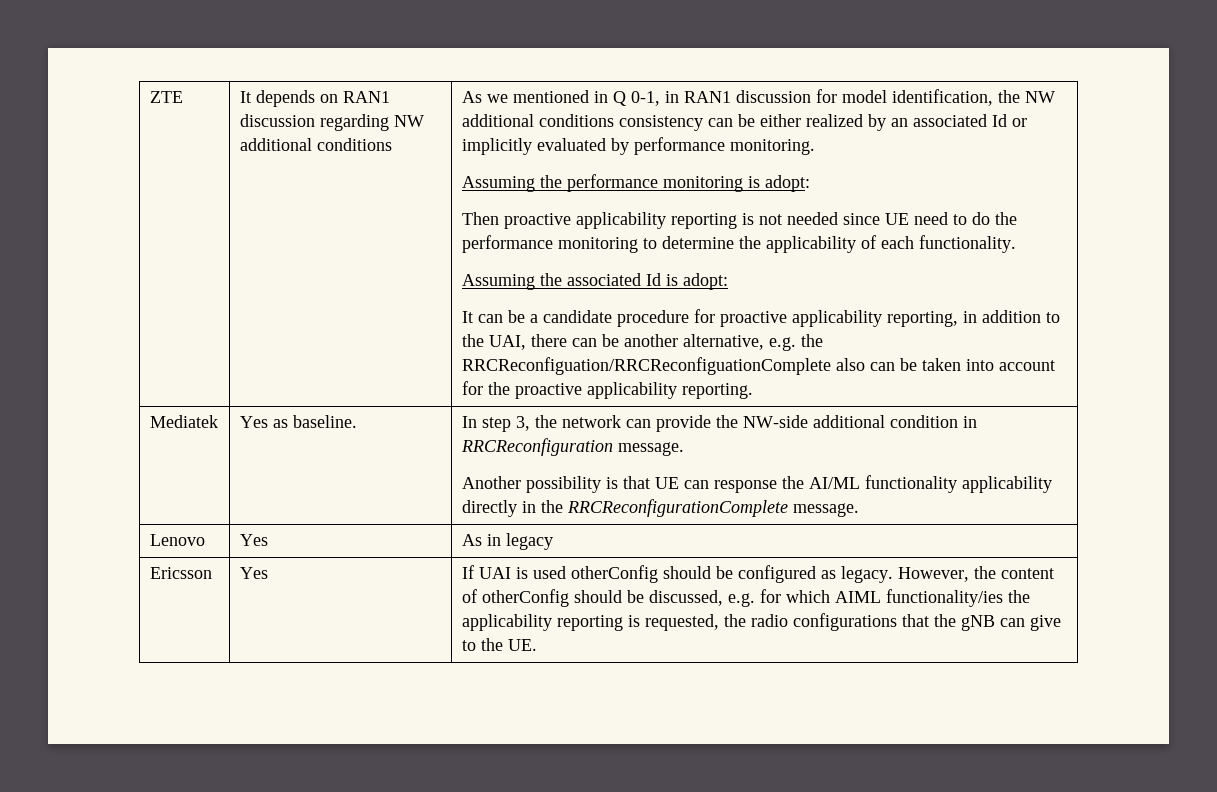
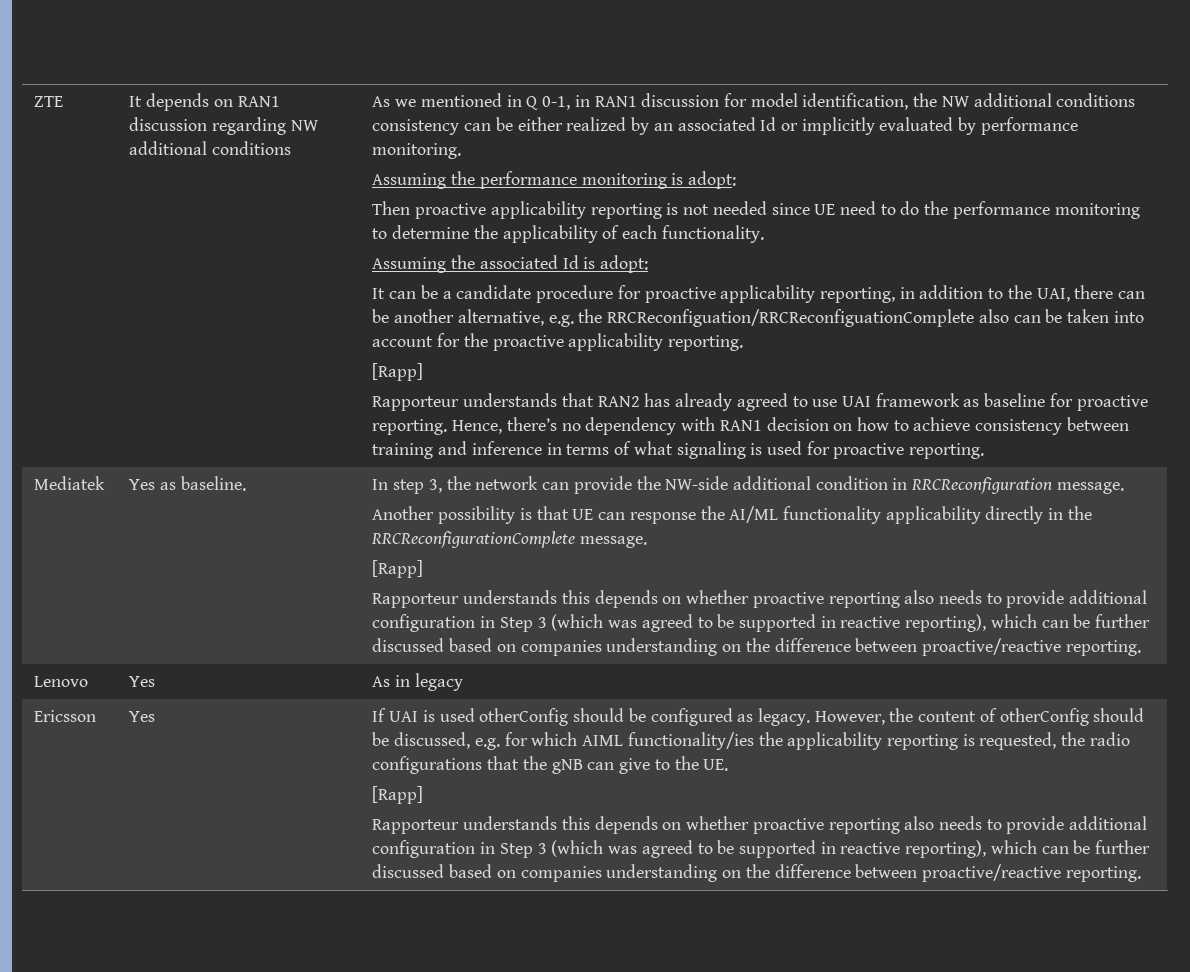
  It can be a candidate procedure for proactive applicability reporting, in addition to the UAI, there can be another alternative, e.g. the RRCReconfiguation/RRCReconfiguationComplete also can be taken into account for the proactive applicability reporting.
+ [Rapp]
+ Rapporteur understands that RAN2 has already agreed to use UAI framework as baseline for proactive reporting. Hence, there’s no dependency with RAN1 decision on how to achieve consistency between training and inference in terms of what signaling is used for proactive reporting.
  Another possibility is that UE can response the AI/ML functionality applicability directly in the RRCReconfigurationComplete message.
+ [Rapp]
+ Rapporteur understands this depends on whether proactive reporting also needs to provide additional configuration in Step 3 (which was agreed to be supported in reactive reporting), which can be further discussed based on companies understanding on the difference between proactive/reactive reporting.
  However, the content of otherConfig should be discussed, e.g. for which AIML functionality/ies the applicability reporting is requested, the radio configurations that the gNB can give to the UE.
+ [Rapp]
+ Rapporteur understands this depends on whether proactive reporting also needs to provide additional configuration in Step 3 (which was agreed to be supported in reactive reporting), which can be further discussed based on companies understanding on the difference between proactive/reactive reporting.

